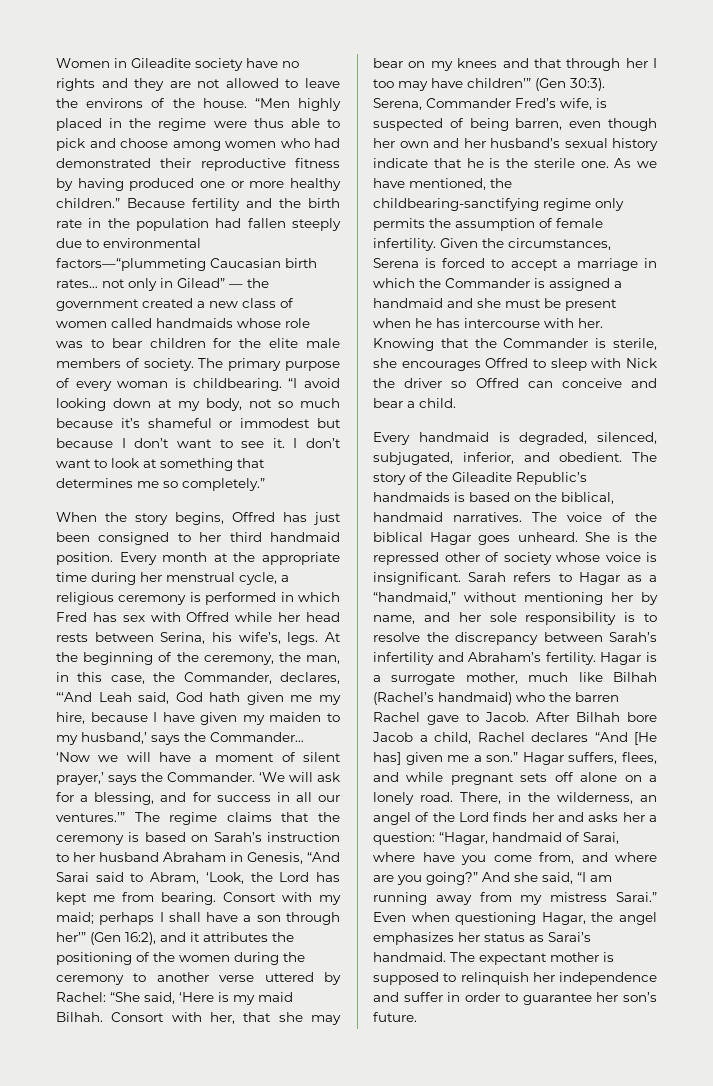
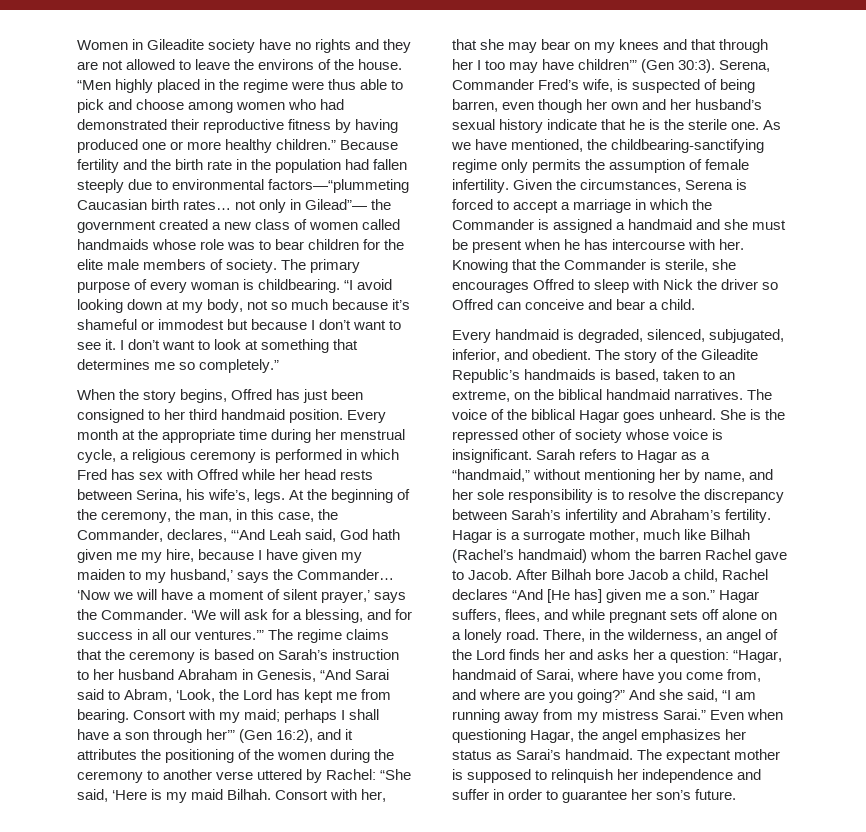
- Because fertility and the birth rate in the population had fallen steeply due to environmental factors—“plummeting Caucasian birth rates… not only in Gilead” — the government created a new class of women called handmaids whose role was to bear children for the elite male members of society.
+ Because fertility and the birth rate in the population had fallen steeply due to environmental factors—“plummeting Caucasian birth rates… not only in Gilead”— the government created a new class of women called handmaids whose role was to bear children for the elite male members of society.
- The story of the Gileadite Republic’s handmaids is based on the biblical, handmaid narratives.
+ The story of the Gileadite Republic’s handmaids is based, taken to an extreme, on the biblical handmaid narratives.
- Hagar is a surrogate mother, much like Bilhah (Rachel’s handmaid) who the barren Rachel gave to Jacob.
+ Hagar is a surrogate mother, much like Bilhah (Rachel’s handmaid) whom the barren Rachel gave to Jacob.

